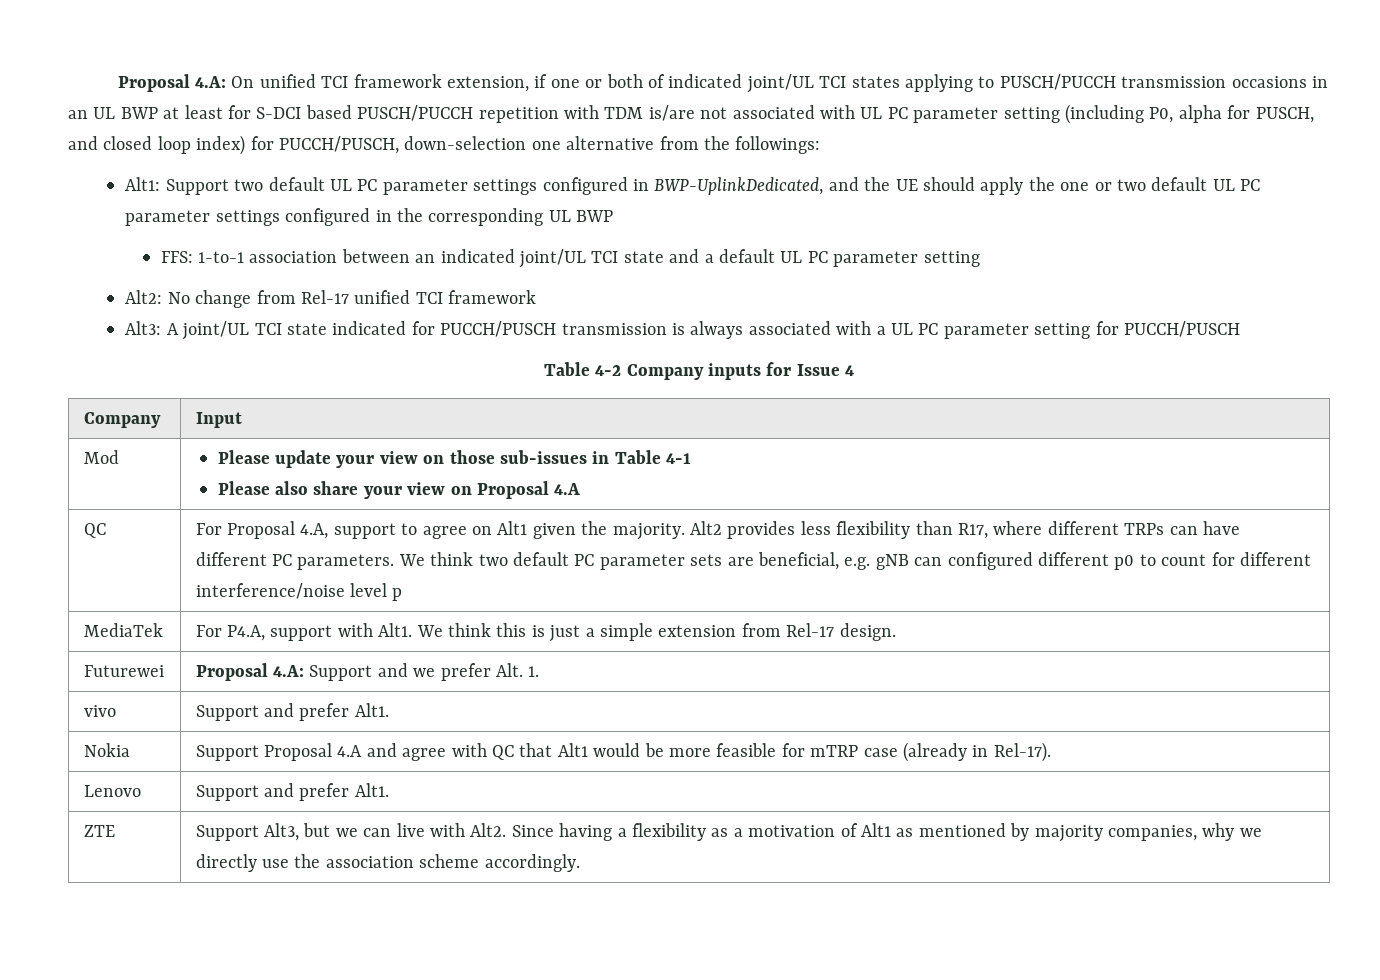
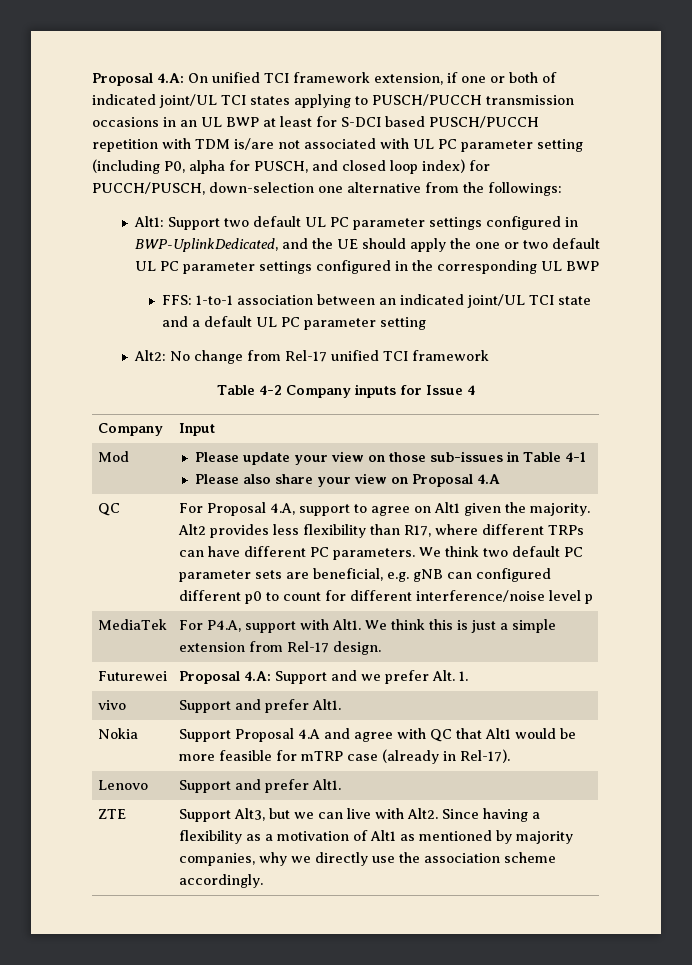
- Alt3: A joint/UL TCI state indicated for PUCCH/PUSCH transmission is always associated with a UL PC parameter setting for PUCCH/PUSCH

